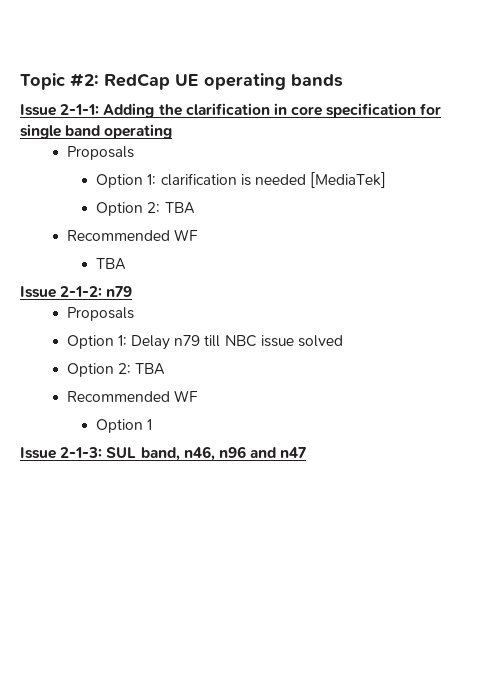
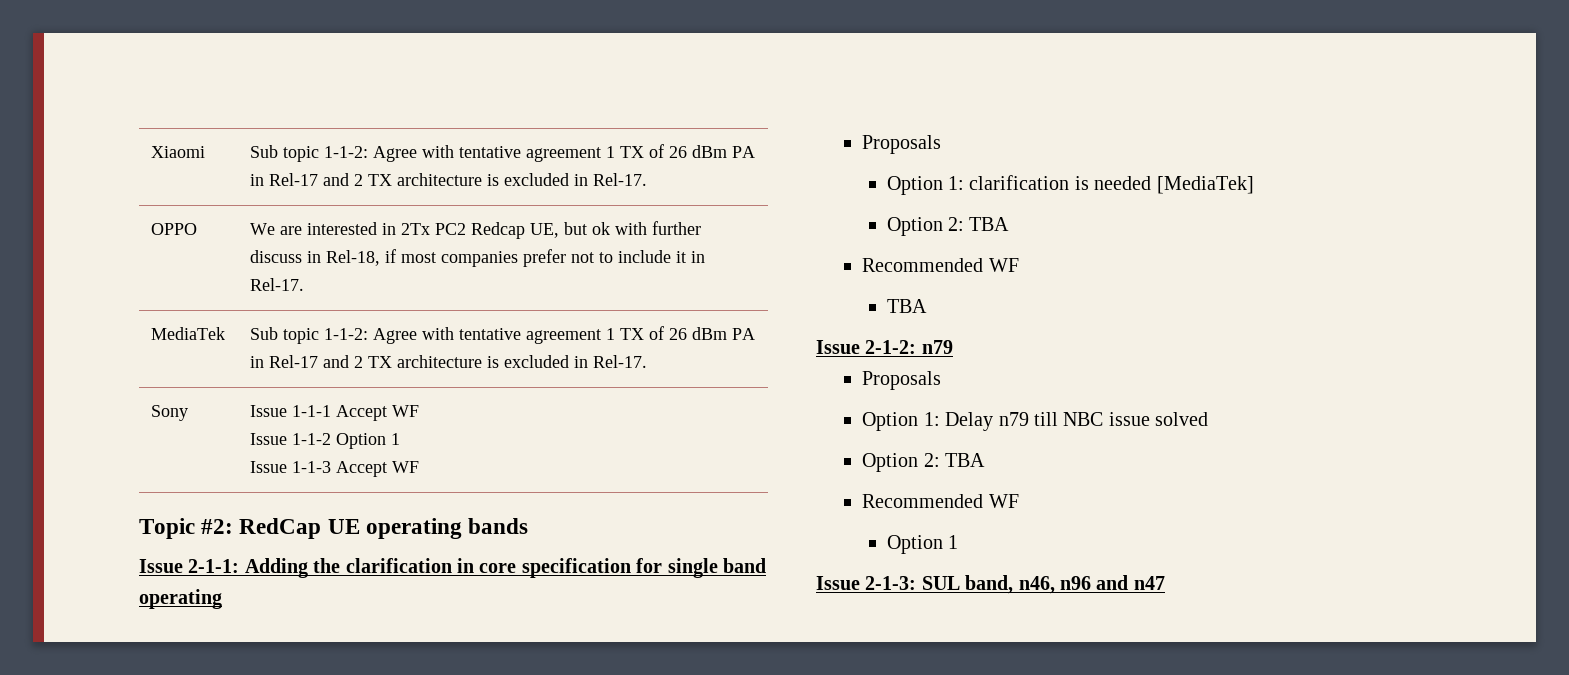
+ Xiaomi | Sub topic 1-1-2: Agree with tentative agreement 1 TX of 26 dBm PA in Rel-17 and 2 TX architecture is excluded in Rel-17.
+ OPPO | We are interested in 2Tx PC2 Redcap UE, but ok with further discuss in Rel-18, if most companies prefer not to include it in Rel-17.
+ MediaTek | Sub topic 1-1-2: Agree with tentative agreement 1 TX of 26 dBm PA in Rel-17 and 2 TX architecture is excluded in Rel-17.
+ Sony | Issue 1-1-1 Accept WF
+ Issue 1-1-2 Option 1
+ Issue 1-1-3 Accept WF

